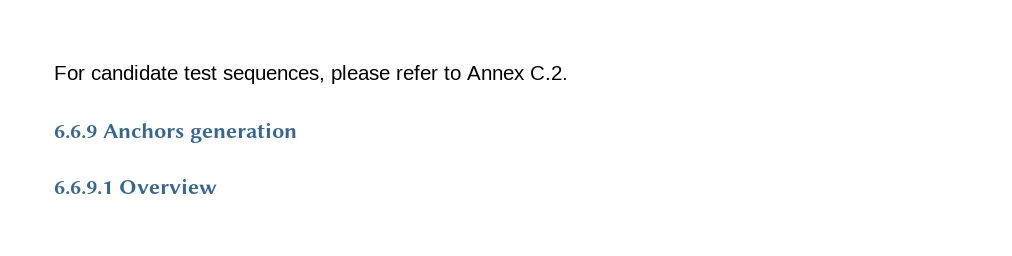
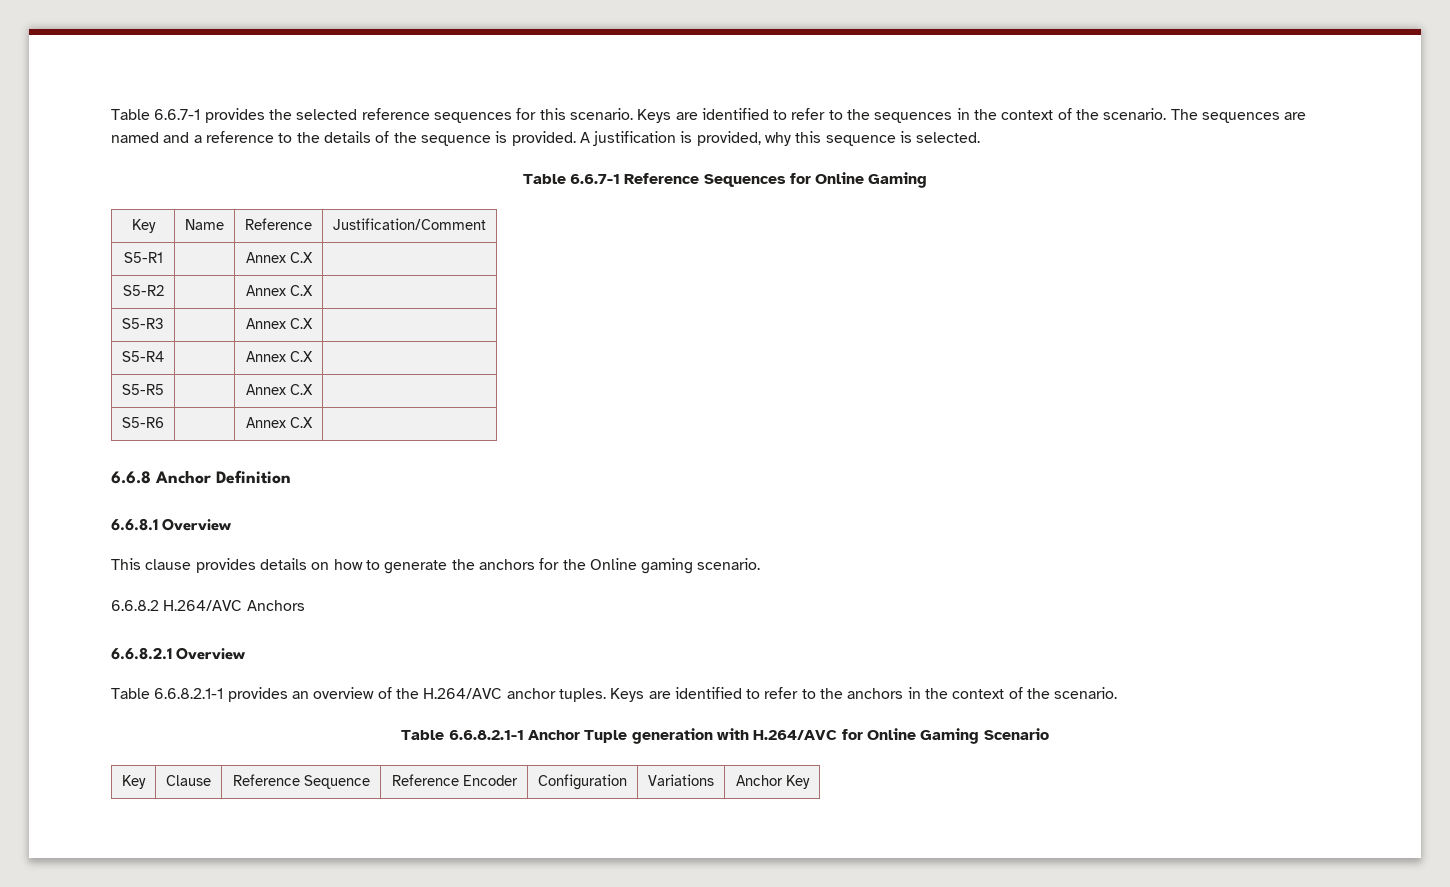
- For candidate test sequences, please refer to Annex C.2.
- 6.6.9 Anchors generation
- 6.6.9.1 Overview
+ Table 6.6.7-1 provides the selected reference sequences for this scenario. Keys are identified to refer to the sequences in the context of the scenario. The sequences are named and a reference to the details of the sequence is provided. A justification is provided, why this sequence is selected.
+ Table 6.6.7-1 Reference Sequences for Online Gaming
+ Key | Name | Reference | Justification/Comment
+ S5-R1 | | Annex C.X |
+ S5-R2 | | Annex C.X |
+ S5-R3 | | Annex C.X |
+ S5-R4 | | Annex C.X |
+ S5-R5 | | Annex C.X |
+ S5-R6 | | Annex C.X |
+ 6.6.8 Anchor Definition
+ 6.6.8.1 Overview
+ This clause provides details on how to generate the anchors for the Online gaming scenario.
+ 6.6.8.2 H.264/AVC Anchors
+ 6.6.8.2.1 Overview
+ Table 6.6.8.2.1-1 provides an overview of the H.264/AVC anchor tuples. Keys are identified to refer to the anchors in the context of the scenario.
+ Table 6.6.8.2.1-1 Anchor Tuple generation with H.264/AVC for Online Gaming Scenario
+ Key | Clause | Reference Sequence | Reference Encoder | Configuration | Variations | Anchor Key

